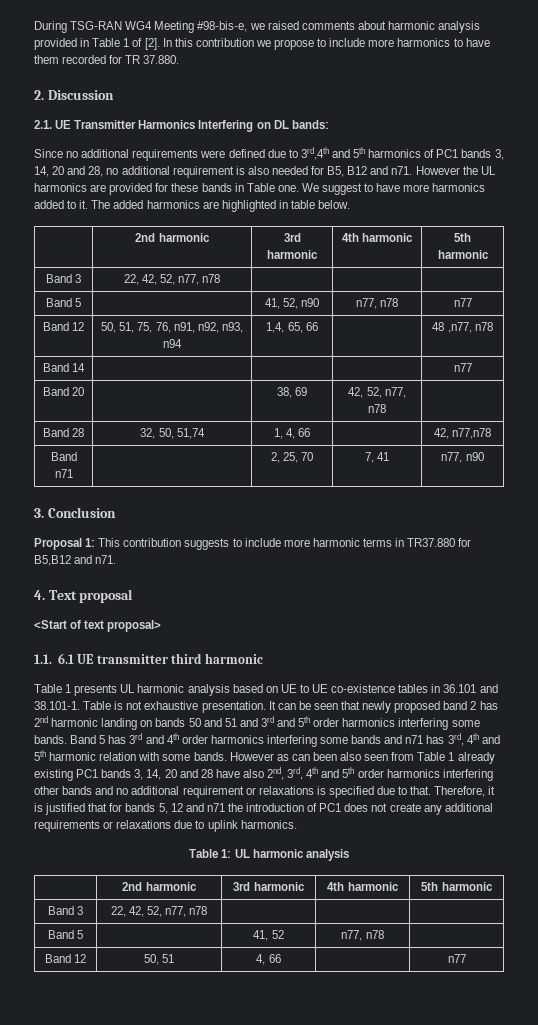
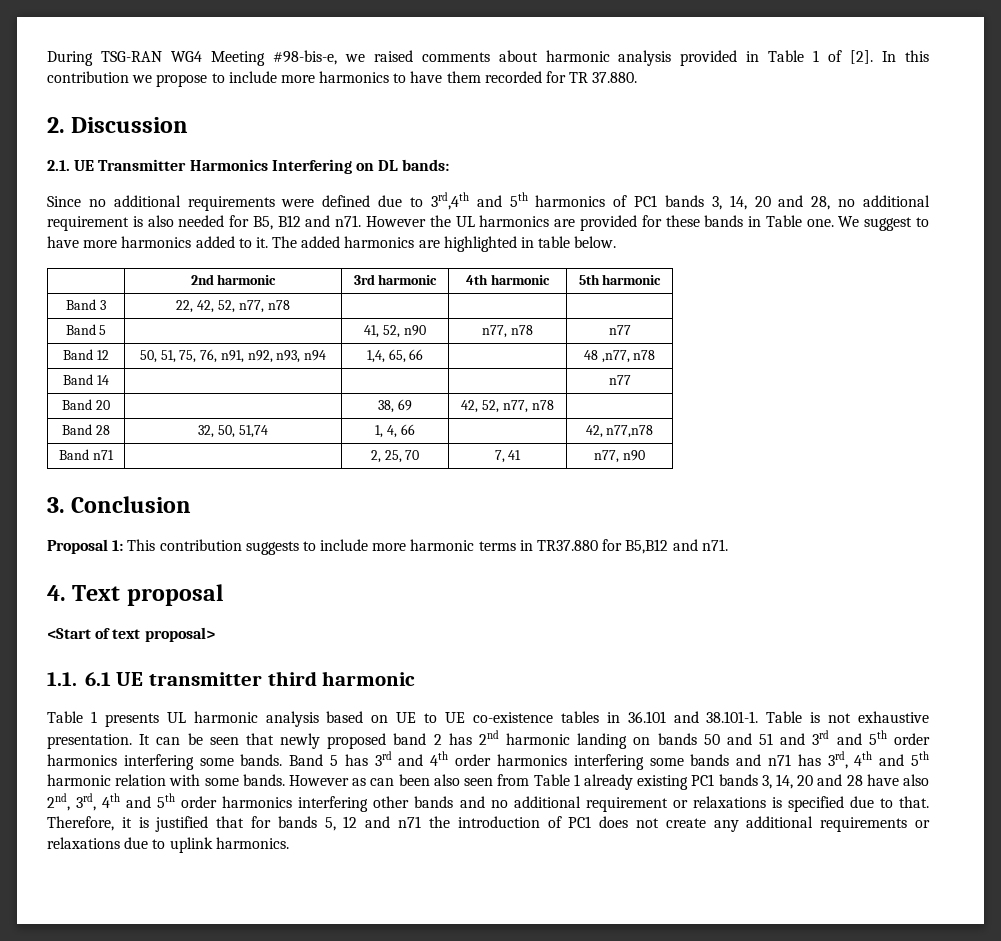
- Table 1: UL harmonic analysis
- | 2nd harmonic | 3rd harmonic | 4th harmonic | 5th harmonic
- Band 3 | 22, 42, 52, n77, n78 | | |
- Band 5 | | 41, 52 | n77, n78 |
- Band 12 | 50, 51 | 4, 66 | | n77

